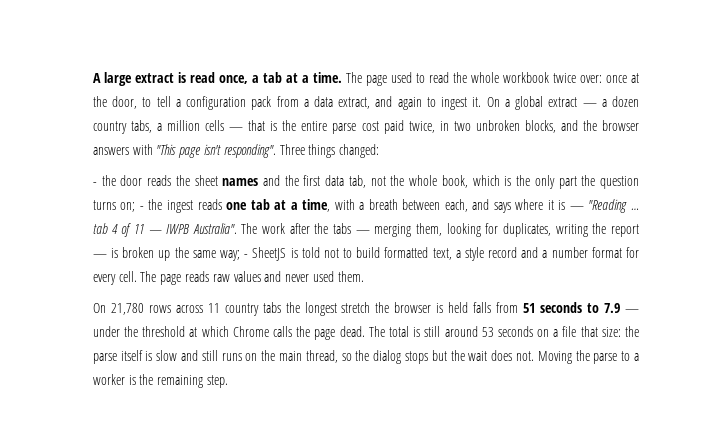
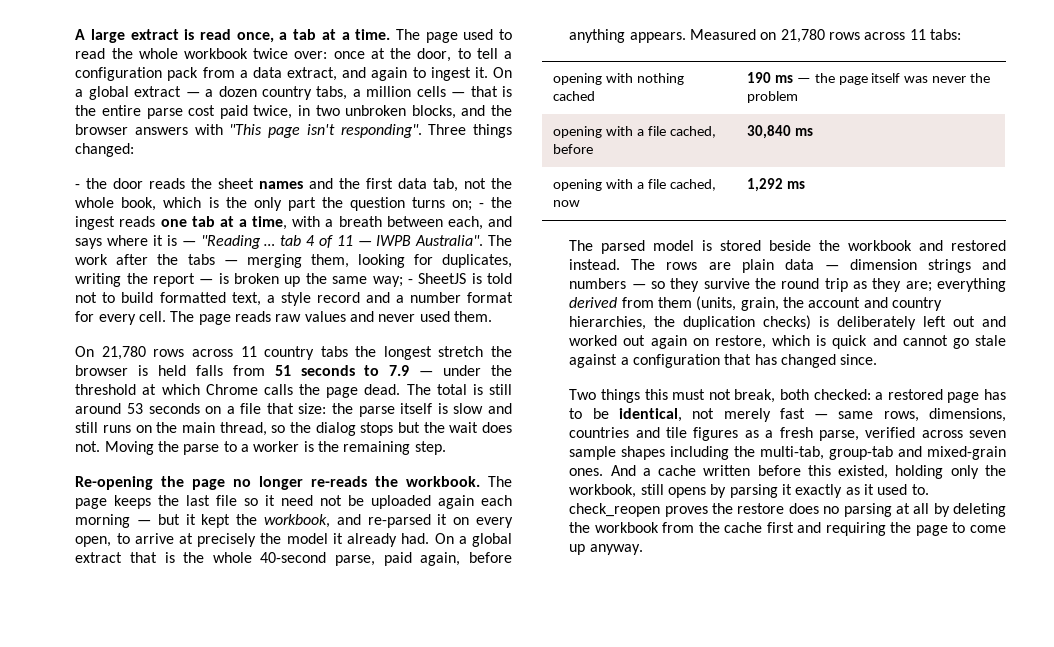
+ Re-opening the page no longer re-reads the workbook. The page keeps the last file so it need not be uploaded again each morning — but it kept the workbook, and re-parsed it on every open, to arrive at precisely the model it already had. On a global extract that is the whole 40-second parse, paid again, before anything appears. Measured on 21,780 rows across 11 tabs:
+ opening with nothing cached | 190 ms — the page itself was never the problem
+ opening with a file cached, before | 30,840 ms
+ opening with a file cached, now | 1,292 ms
+ The parsed model is stored beside the workbook and restored instead. The rows are plain data — dimension strings and numbers — so they survive the round trip as they are; everything derived from them (units, grain, the account and country hierarchies, the duplication checks) is deliberately left out and worked out again on restore, which is quick and cannot go stale against a configuration that has changed since.
+ Two things this must not break, both checked: a restored page has to be identical, not merely fast — same rows, dimensions, countries and tile figures as a fresh parse, verified across seven sample shapes including the multi-tab, group-tab and mixed-grain ones. And a cache written before this existed, holding only the workbook, still opens by parsing it exactly as it used to. check_reopen proves the restore does no parsing at all by deleting the workbook from the cache first and requiring the page to come up anyway.

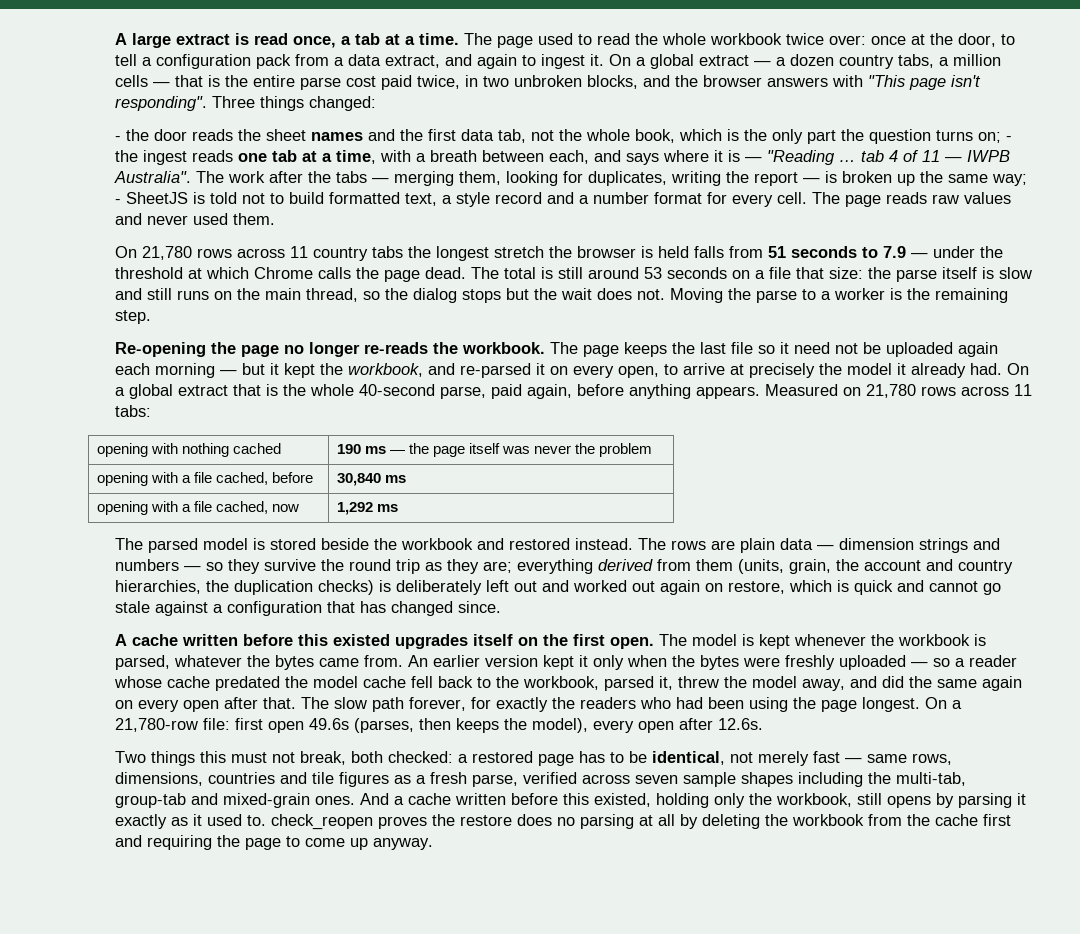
+ A cache written before this existed upgrades itself on the first open. The model is kept whenever the workbook is parsed, whatever the bytes came from. An earlier version kept it only when the bytes were freshly uploaded — so a reader whose cache predated the model cache fell back to the workbook, parsed it, threw the model away, and did the same again on every open after that. The slow path forever, for exactly the readers who had been using the page longest. On a 21,780-row file: first open 49.6s (parses, then keeps the model), every open after 12.6s.

